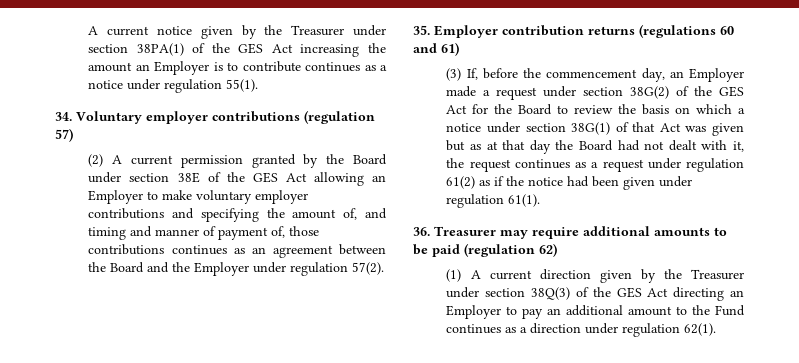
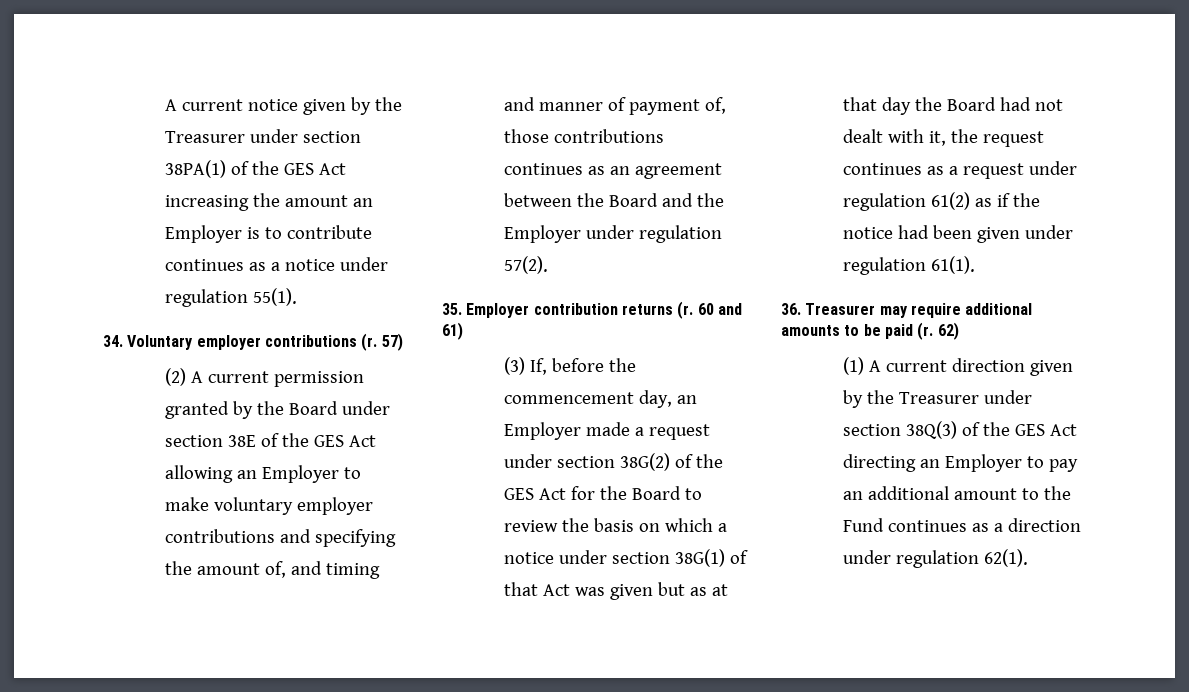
- 34. Voluntary employer contributions (regulation 57)
+ 34. Voluntary employer contributions (r. 57)
- 35. Employer contribution returns (regulations 60 and 61)
+ 35. Employer contribution returns (r. 60 and 61)
- 36. Treasurer may require additional amounts to be paid (regulation 62)
+ 36. Treasurer may require additional amounts to be paid (r. 62)

